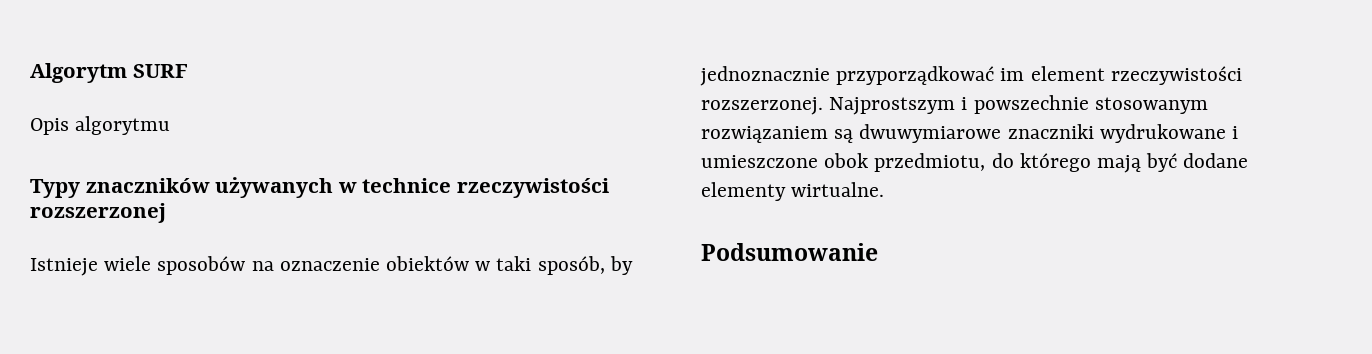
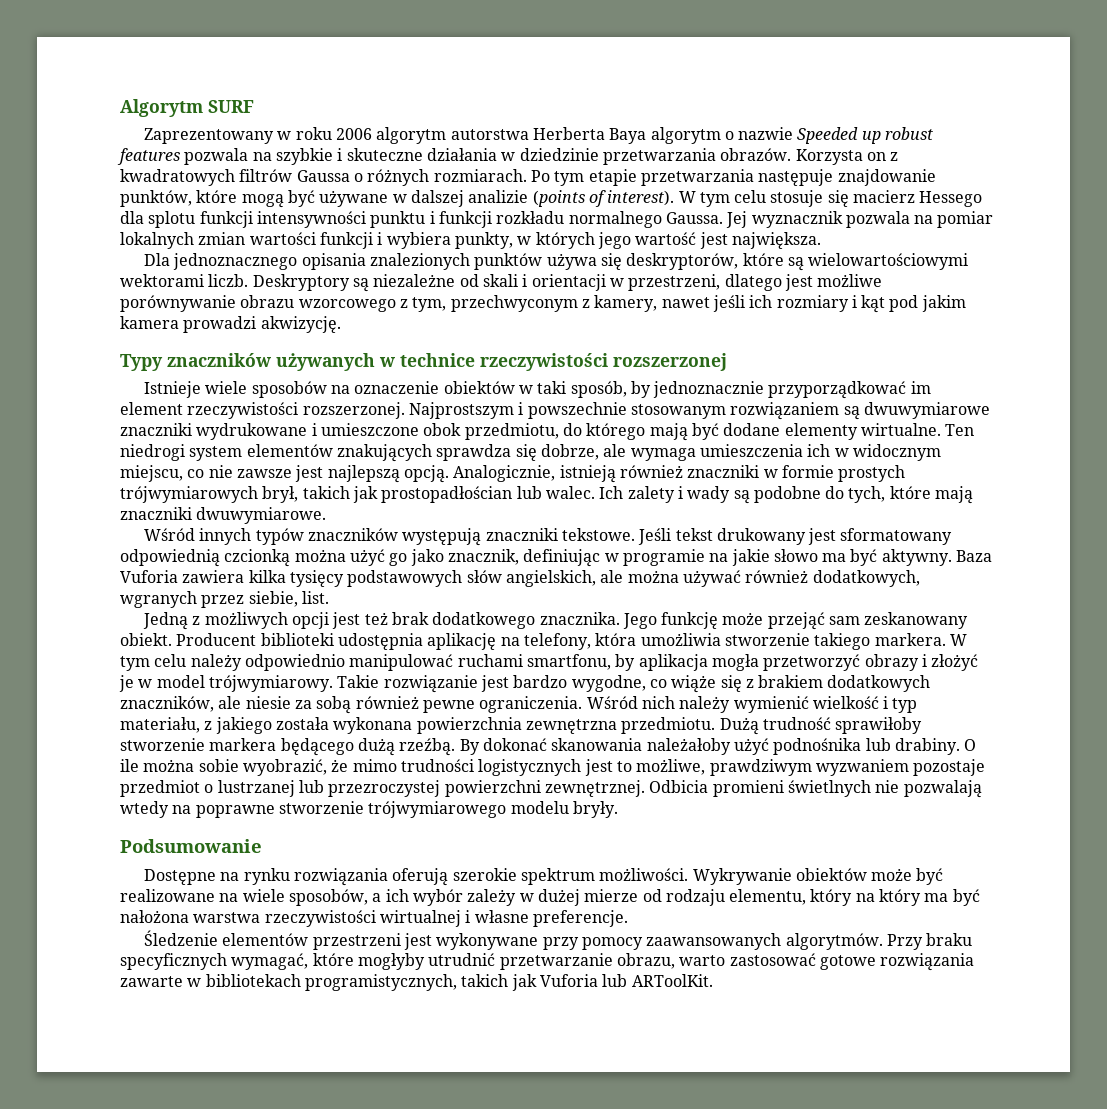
- Opis algorytmu
+ Zaprezentowany w roku 2006 algorytm autorstwa Herberta Baya algorytm o nazwie Speeded up robust features pozwala na szybkie i skuteczne działania w dziedzinie przetwarzania obrazów. Korzysta on z kwadratowych filtrów Gaussa o różnych rozmiarach. Po tym etapie przetwarzania następuje znajdowanie punktów, które mogą być używane w dalszej analizie (points of interest). W tym celu stosuje się macierz Hessego dla splotu funkcji intensywności punktu i funkcji rozkładu normalnego Gaussa. Jej wyznacznik pozwala na pomiar lokalnych zmian wartości funkcji i wybiera punkty, w których jego wartość jest największa.
+ Dla jednoznacznego opisania znalezionych punktów używa się deskryptorów, które są wielowartościowymi wektorami liczb. Deskryptory są niezależne od skali i orientacji w przestrzeni, dlatego jest możliwe porównywanie obrazu wzorcowego z tym, przechwyconym z kamery, nawet jeśli ich rozmiary i kąt pod jakim kamera prowadzi akwizycję.
- Najprostszym i powszechnie stosowanym rozwiązaniem są dwuwymiarowe znaczniki wydrukowane i umieszczone obok przedmiotu, do którego mają być dodane elementy wirtualne.
+ Najprostszym i powszechnie stosowanym rozwiązaniem są dwuwymiarowe znaczniki wydrukowane i umieszczone obok przedmiotu, do którego mają być dodane elementy wirtualne. Ten niedrogi system elementów znakujących sprawdza się dobrze, ale wymaga umieszczenia ich w widocznym miejscu, co nie zawsze jest najlepszą opcją. Analogicznie, istnieją również znaczniki w formie prostych trójwymiarowych brył, takich jak prostopadłościan lub walec. Ich zalety i wady są podobne do tych, które mają znaczniki dwuwymiarowe.
+ Wśród innych typów znaczników występują znaczniki tekstowe. Jeśli tekst drukowany jest sformatowany odpowiednią czcionką można użyć go jako znacznik, definiując w programie na jakie słowo ma być aktywny. Baza Vuforia zawiera kilka tysięcy podstawowych słów angielskich, ale można używać również dodatkowych, wgranych przez siebie, list.
+ Jedną z możliwych opcji jest też brak dodatkowego znacznika. Jego funkcję może przejąć sam zeskanowany obiekt. Producent biblioteki udostępnia aplikację na telefony, która umożliwia stworzenie takiego markera. W tym celu należy odpowiednio manipulować ruchami smartfonu, by aplikacja mogła przetworzyć obrazy i złożyć je w model trójwymiarowy. Takie rozwiązanie jest bardzo wygodne, co wiąże się z brakiem dodatkowych znaczników, ale niesie za sobą również pewne ograniczenia. Wśród nich należy wymienić wielkość i typ materiału, z jakiego została wykonana powierzchnia zewnętrzna przedmiotu. Dużą trudność sprawiłoby stworzenie markera będącego dużą rzeźbą. By dokonać skanowania należałoby użyć podnośnika lub drabiny. O ile można sobie wyobrazić, że mimo trudności logistycznych jest to możliwe, prawdziwym wyzwaniem pozostaje przedmiot o lustrzanej lub przezroczystej powierzchni zewnętrznej. Odbicia promieni świetlnych nie pozwalają wtedy na poprawne stworzenie trójwymiarowego modelu bryły.
  Podsumowanie
+ Dostępne na rynku rozwiązania oferują szerokie spektrum możliwości. Wykrywanie obiektów może być realizowane na wiele sposobów, a ich wybór zależy w dużej mierze od rodzaju elementu, który na który ma być nałożona warstwa rzeczywistości wirtualnej i własne preferencje.
+ Śledzenie elementów przestrzeni jest wykonywane przy pomocy zaawansowanych algorytmów. Przy braku specyficznych wymagać, które mogłyby utrudnić przetwarzanie obrazu, warto zastosować gotowe rozwiązania zawarte w bibliotekach programistycznych, takich jak Vuforia lub ARToolKit.

